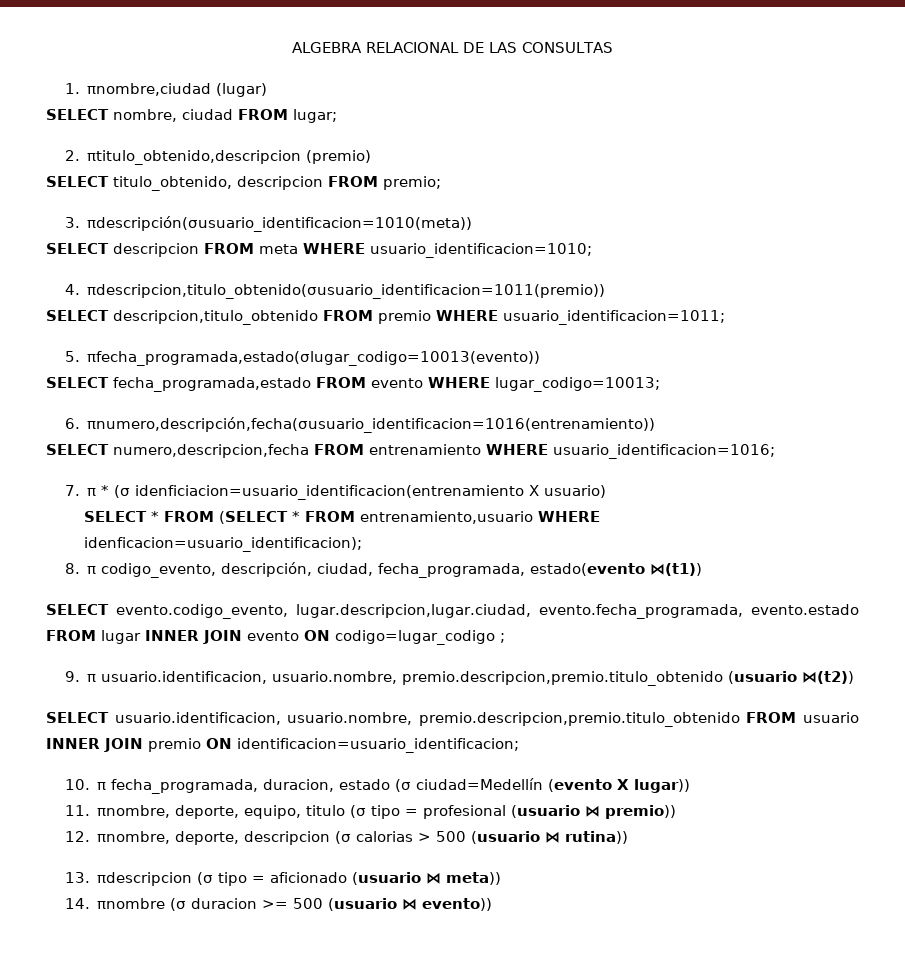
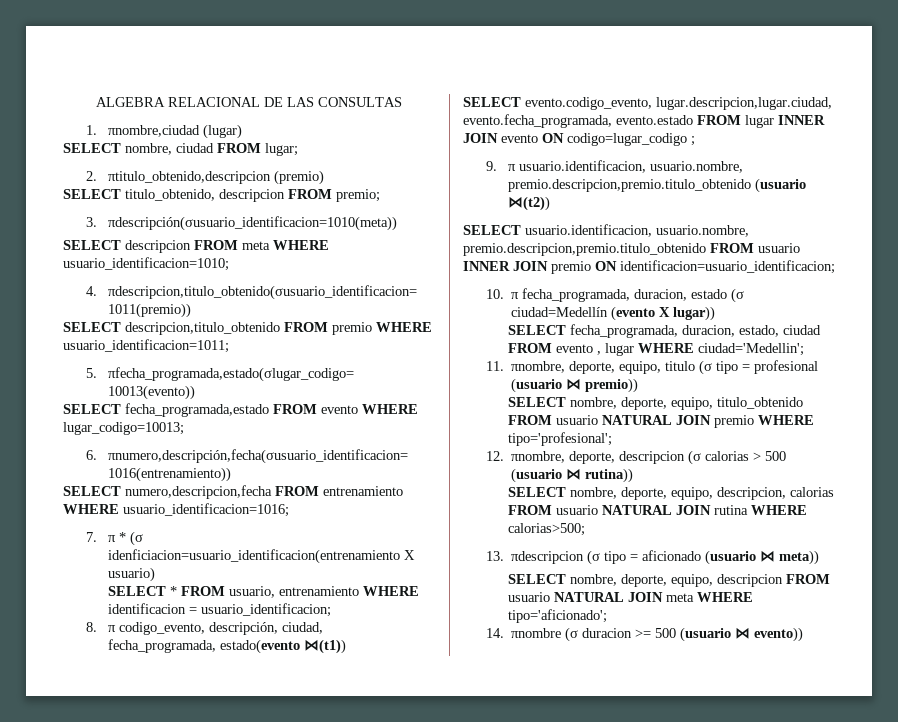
- SELECT * FROM (SELECT * FROM entrenamiento,usuario WHERE idenficacion=usuario_identificacion);
+ SELECT * FROM usuario, entrenamiento WHERE identificacion = usuario_identificacion;
+ SELECT fecha_programada, duracion, estado, ciudad FROM evento , lugar WHERE ciudad='Medellin';
+ SELECT nombre, deporte, equipo, titulo_obtenido FROM usuario NATURAL JOIN premio WHERE tipo='profesional';
+ SELECT nombre, deporte, equipo, descripcion, calorias FROM usuario NATURAL JOIN rutina WHERE calorias>500;
+ SELECT nombre, deporte, equipo, descripcion FROM usuario NATURAL JOIN meta WHERE tipo='aficionado';

